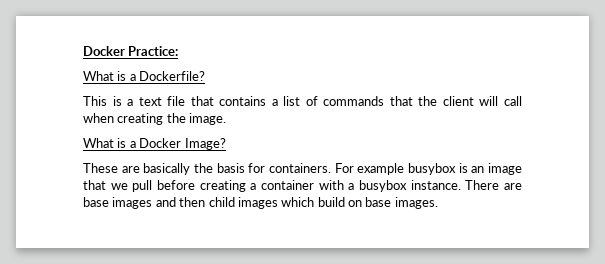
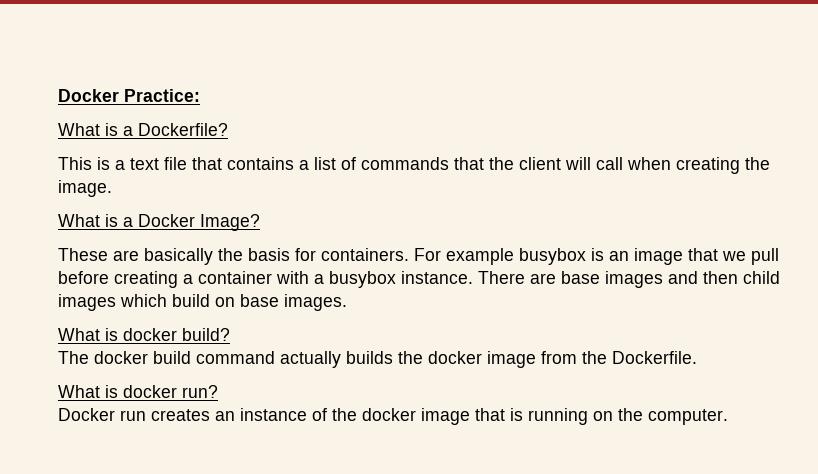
+ What is docker build?
+ The docker build command actually builds the docker image from the Dockerfile.
+ What is docker run?
+ Docker run creates an instance of the docker image that is running on the computer.

